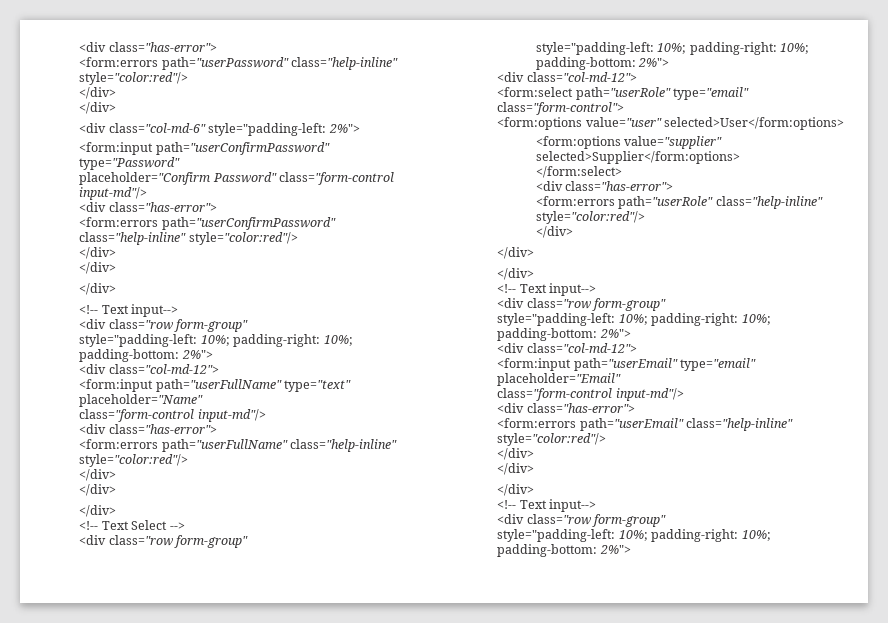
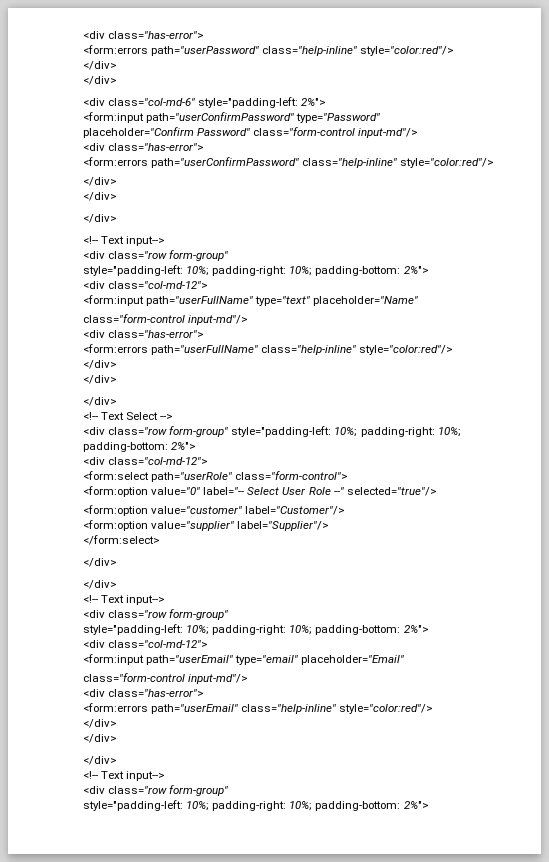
  <!-- Text Select -->
- <div class="row form-group"
- style="padding-left: 10%; padding-right: 10%; padding-bottom: 2%">
+ <div class="row form-group" style="padding-left: 10%; padding-right: 10%; padding-bottom: 2%">
- <form:select path="userRole" type="email" class="form-control">
+ <form:select path="userRole" class="form-control">
- <form:options value="user" selected>User</form:options>
- <form:options value="supplier" selected>Supplier</form:options>
+ <form:option value="0" label="-- Select User Role --" selected="true"/>
+ <form:option value="customer" label="Customer"/>
+ <form:option value="supplier" label="Supplier"/>
  </form:select>
- <div class="has-error">
- <form:errors path="userRole" class="help-inline" style="color:red"/>
- </div>

